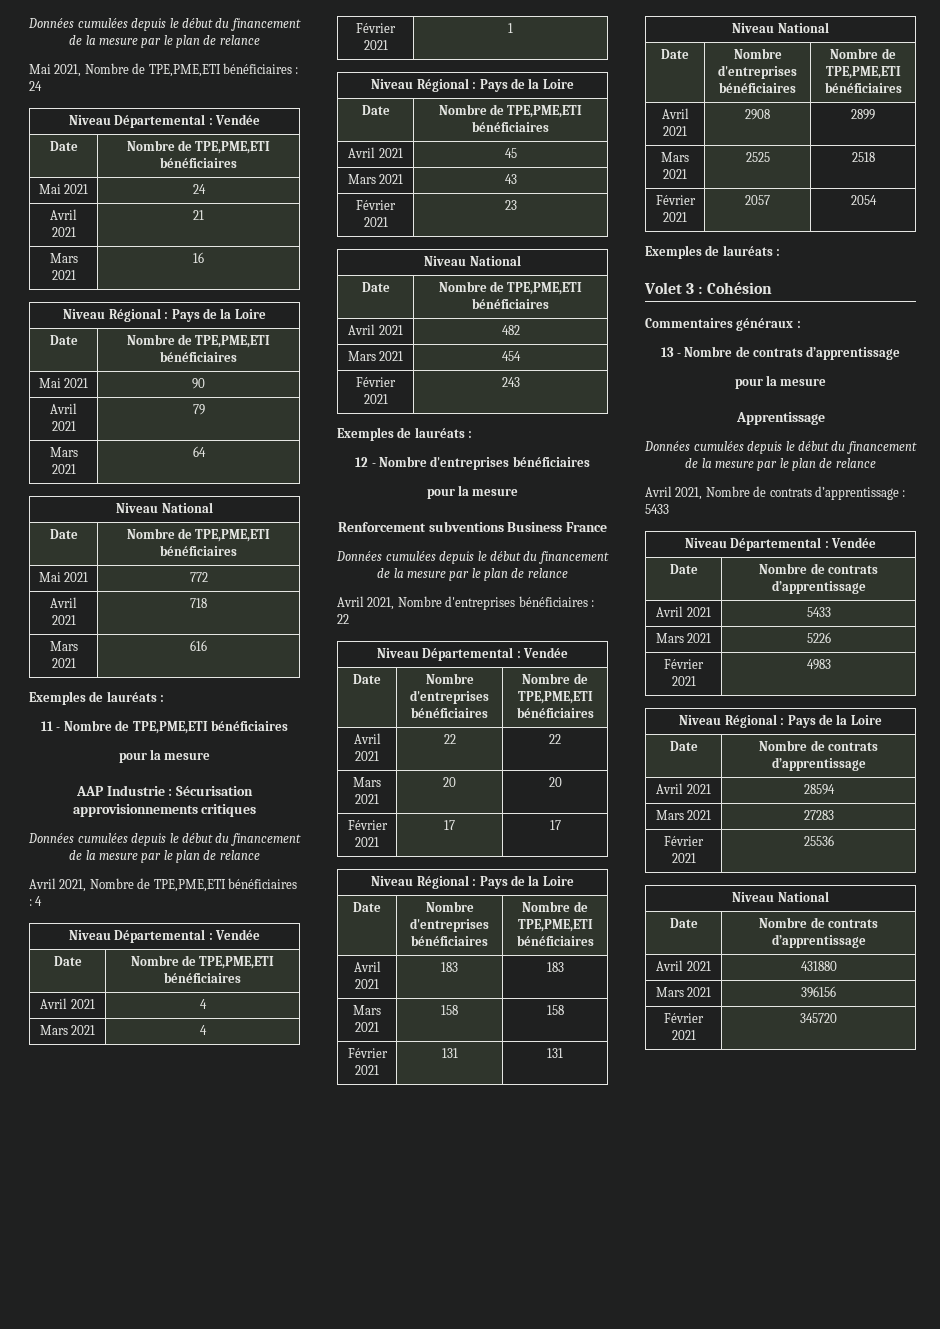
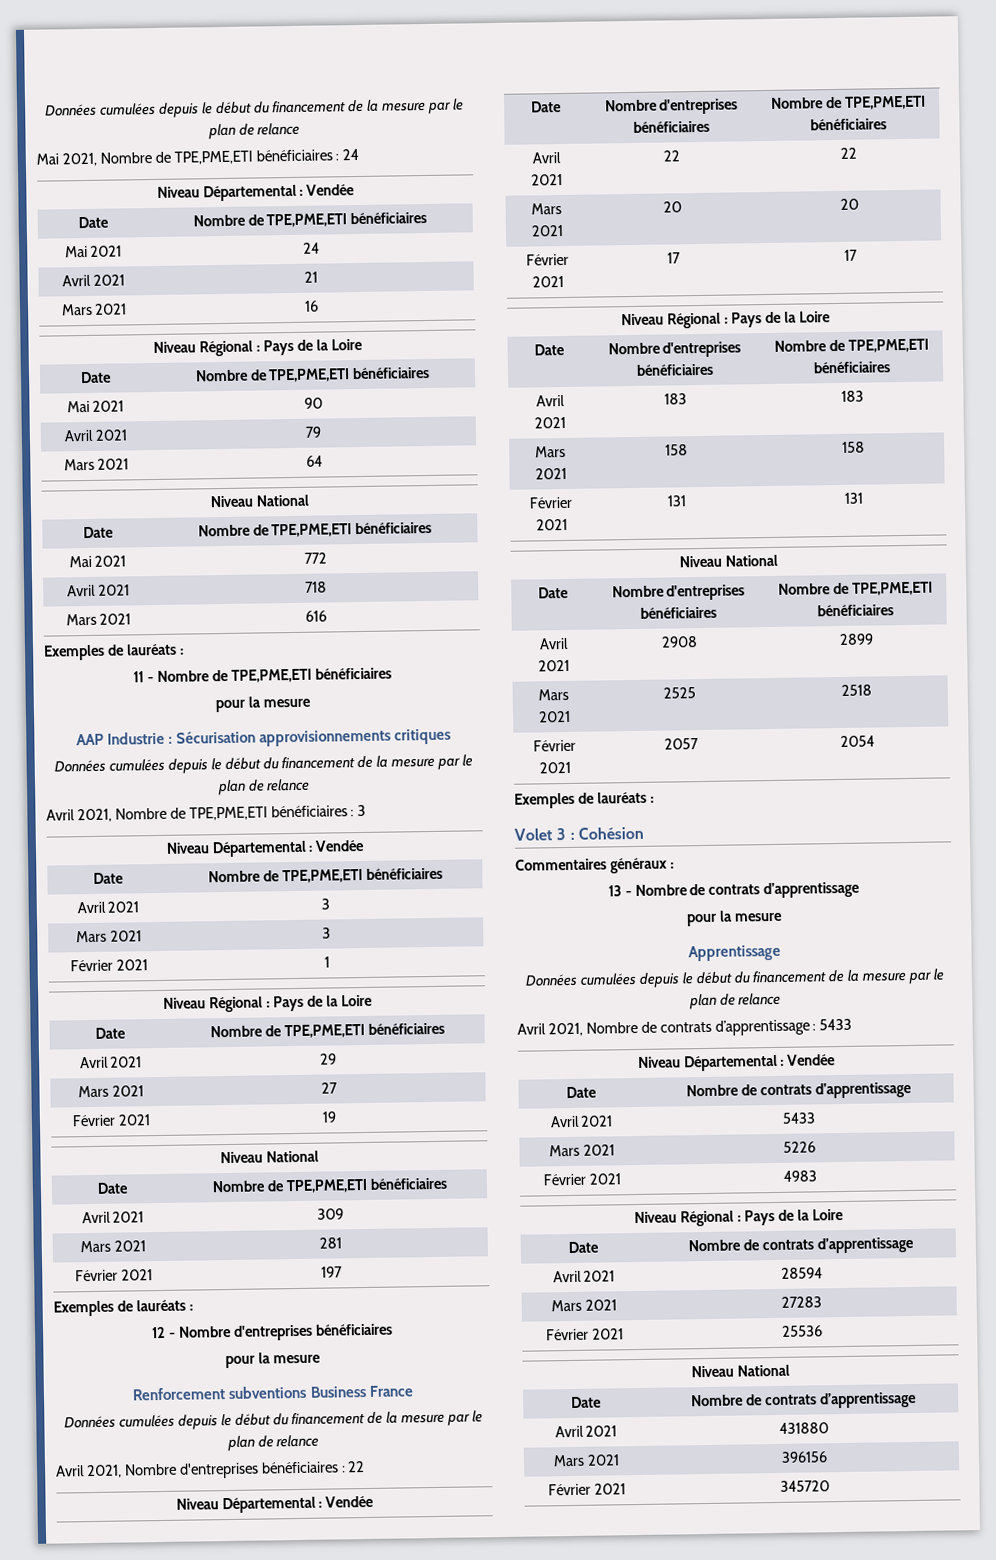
- Avril 2021, Nombre de TPE,PME,ETI bénéficiaires : 4
+ Avril 2021, Nombre de TPE,PME,ETI bénéficiaires : 3
- Avril 2021 | 4
- Mars 2021 | 4
+ Avril 2021 | 3
+ Mars 2021 | 3
- Avril 2021 | 45
- Mars 2021 | 43
- Février 2021 | 23
+ Avril 2021 | 29
+ Mars 2021 | 27
+ Février 2021 | 19
- Avril 2021 | 482
- Mars 2021 | 454
- Février 2021 | 243
+ Avril 2021 | 309
+ Mars 2021 | 281
+ Février 2021 | 197

